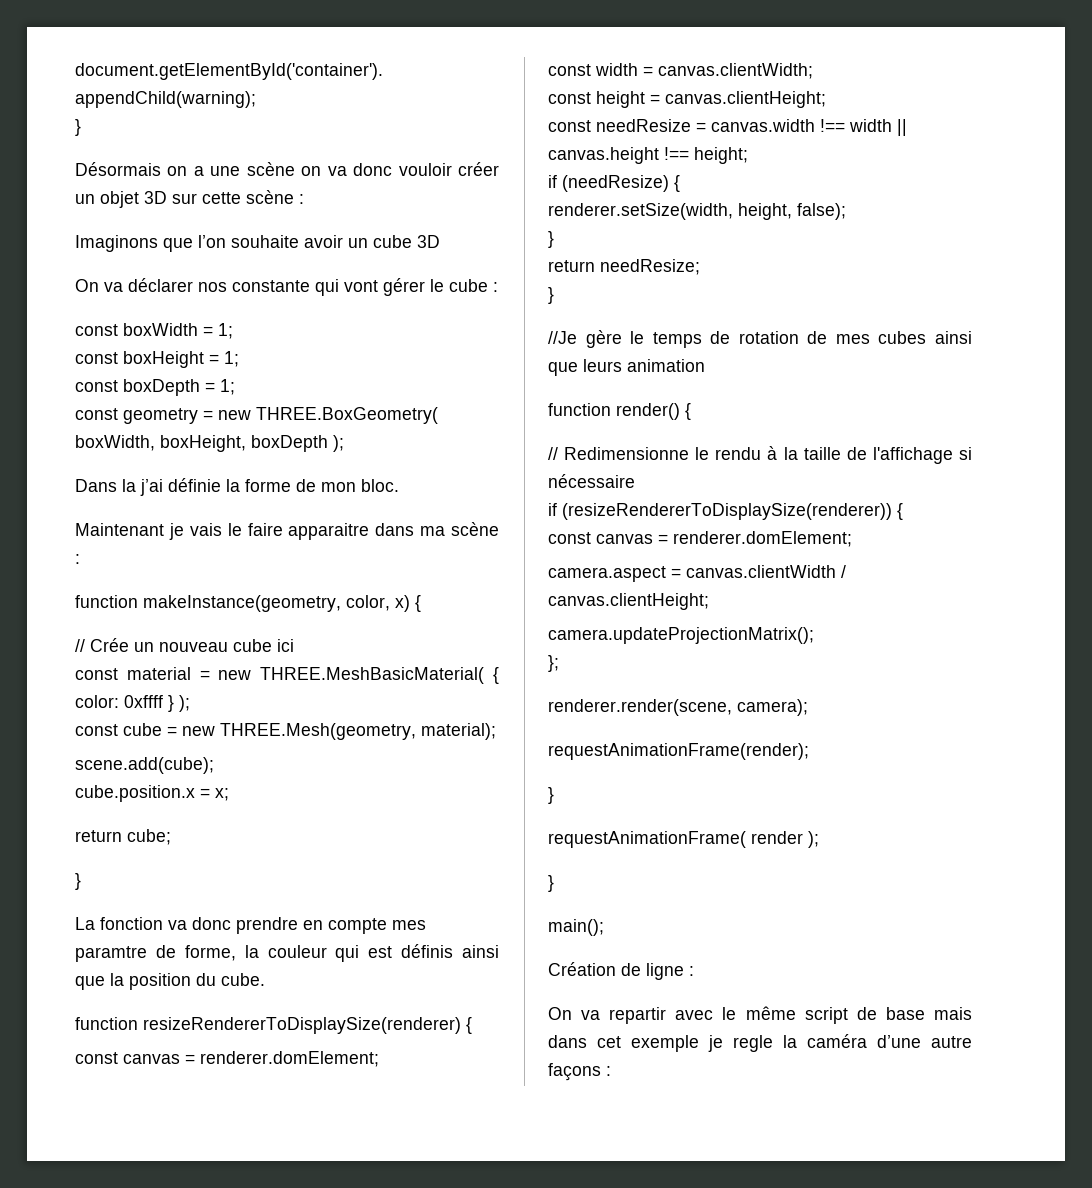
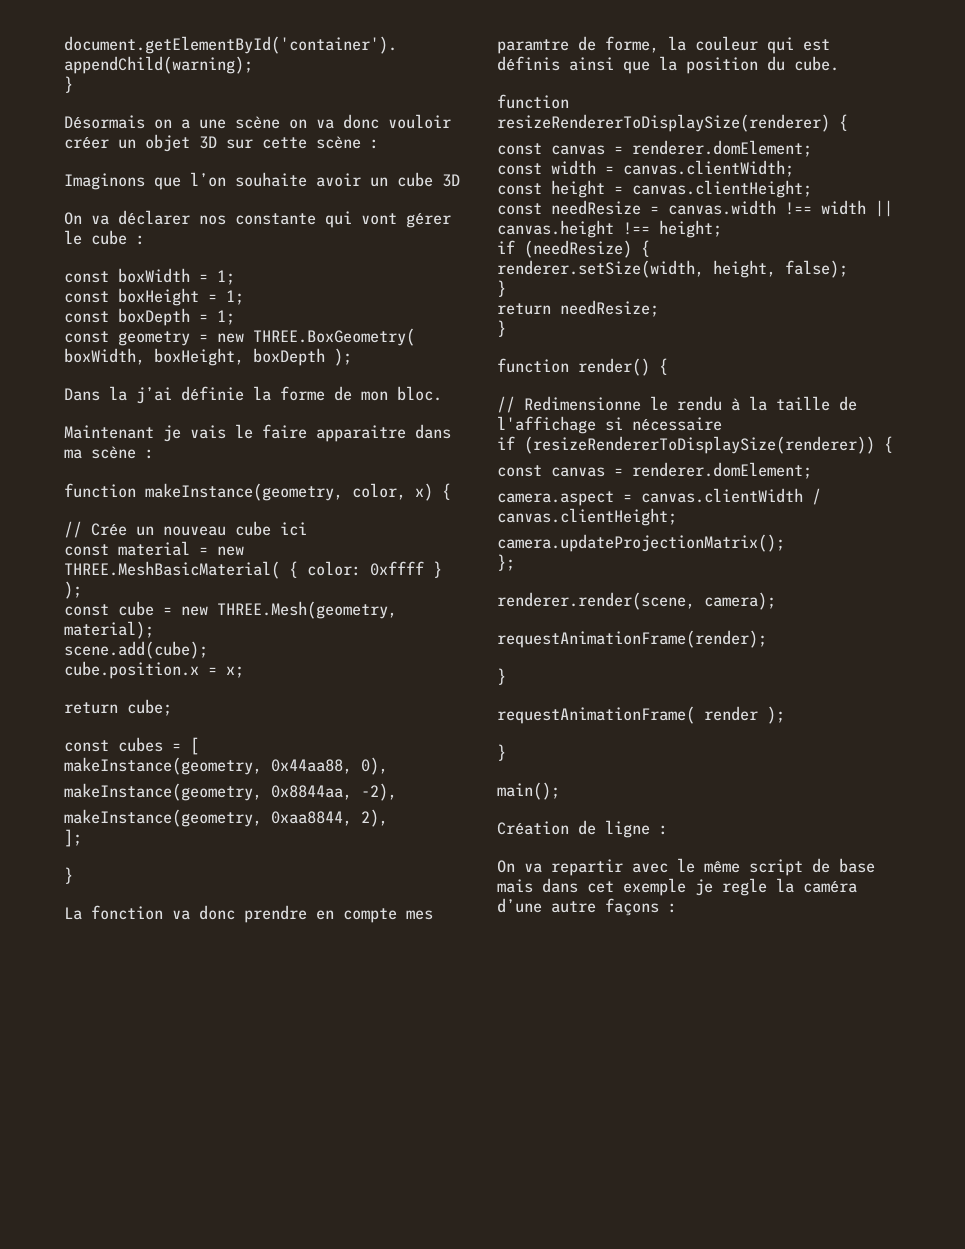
+ const cubes = [
+ makeInstance(geometry, 0x44aa88, 0),
+ makeInstance(geometry, 0x8844aa, -2),
+ makeInstance(geometry, 0xaa8844, 2),
+ ];
- //Je gère le temps de rotation de mes cubes ainsi que leurs animation

